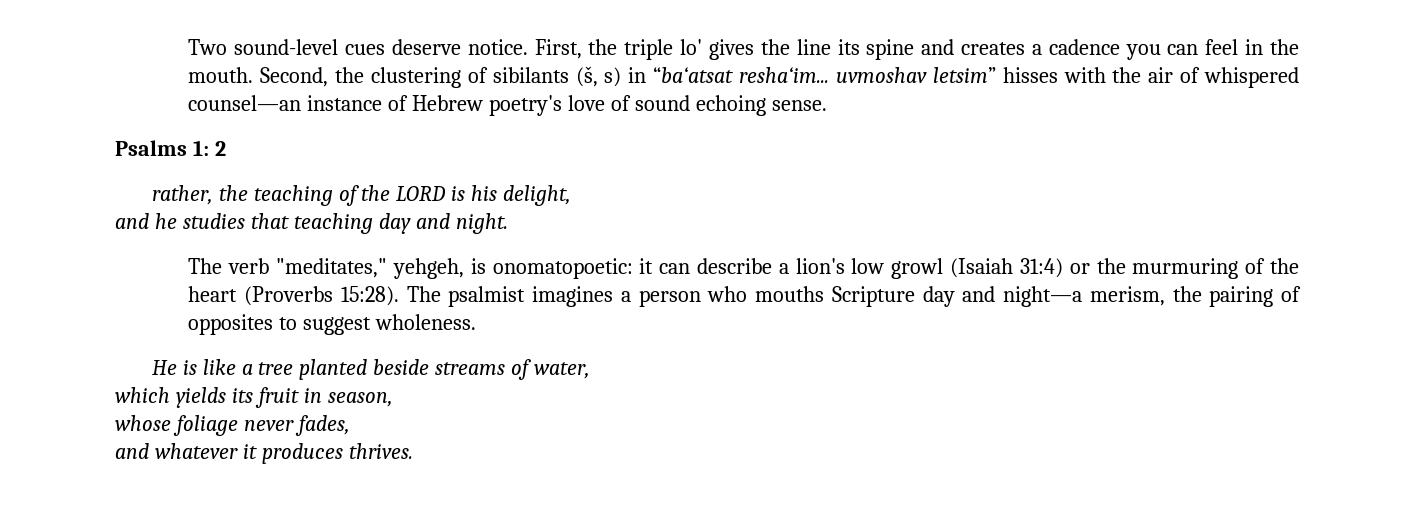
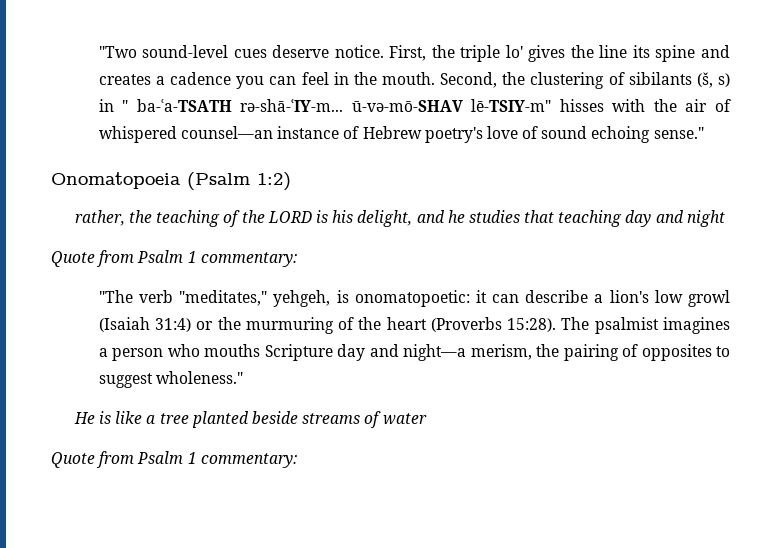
- Two sound-level cues deserve notice.
+ "Two sound-level cues deserve notice.
- Second, the clustering of sibilants (š, s) in “ba‘atsat resha‘im... uvmoshav letsim” hisses with the air of whispered counsel—an instance of Hebrew poetry's love of sound echoing sense.
- Psalms 1: 2
+ Second, the clustering of sibilants (š, s) in " ba-ʿa-TSATH rə-shā-ʿIY-m... ū-və-mō-SHAV lē-TSIY-m" hisses with the air of whispered counsel—an instance of Hebrew poetry's love of sound echoing sense."
+ Onomatopoeia (Psalm 1:2)
- rather, the teaching of the LORD is his delight,
- and he studies that teaching day and night.
- The verb "meditates," yehgeh, is onomatopoetic: it can describe a lion's low growl (Isaiah 31:4) or the murmuring of the heart (Proverbs 15:28).
+ rather, the teaching of the LORD is his delight, and he studies that teaching day and night
+ Quote from Psalm 1 commentary:
+ "The verb "meditates," yehgeh, is onomatopoetic: it can describe a lion's low growl (Isaiah 31:4) or the murmuring of the heart (Proverbs 15:28).
- The psalmist imagines a person who mouths Scripture day and night—a merism, the pairing of opposites to suggest wholeness.
+ The psalmist imagines a person who mouths Scripture day and night—a merism, the pairing of opposites to suggest wholeness."
- He is like a tree planted beside streams of water,
- which yields its fruit in season,
- whose foliage never fades,
- and whatever it produces thrives.
+ He is like a tree planted beside streams of water
+ Quote from Psalm 1 commentary:

